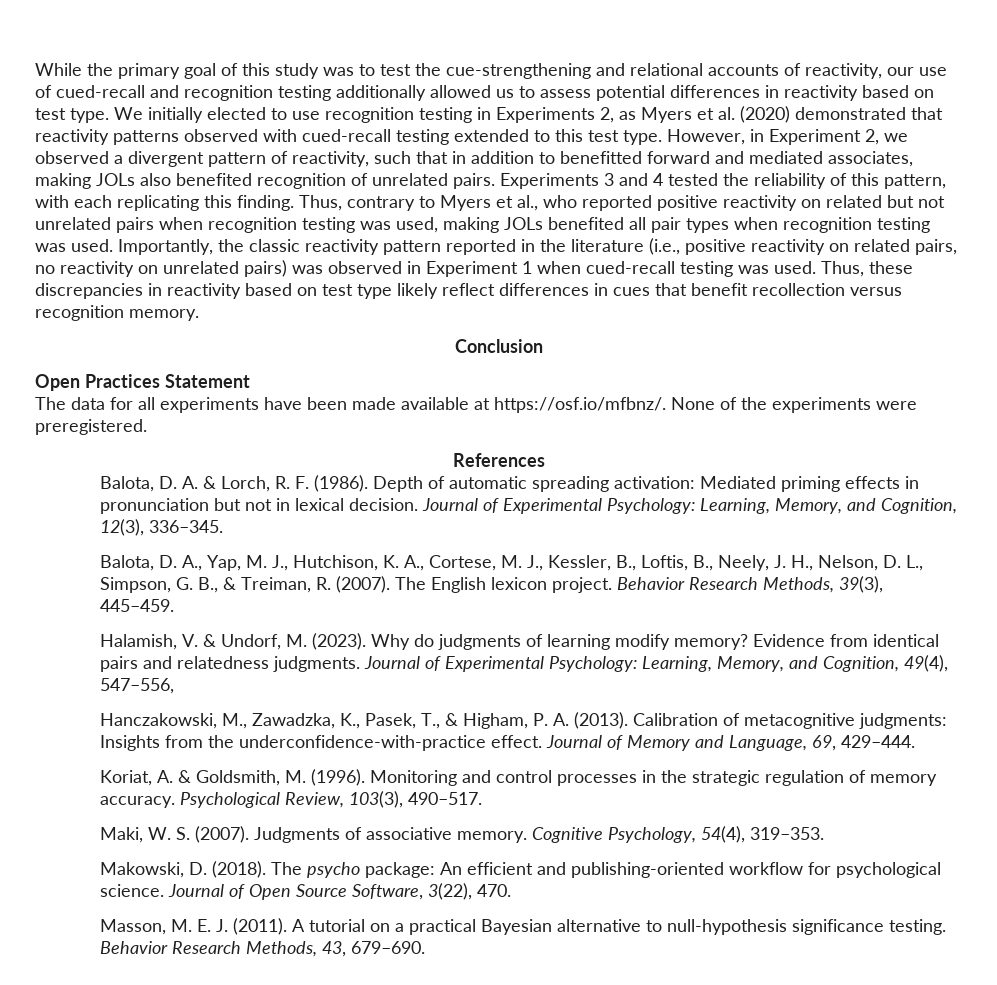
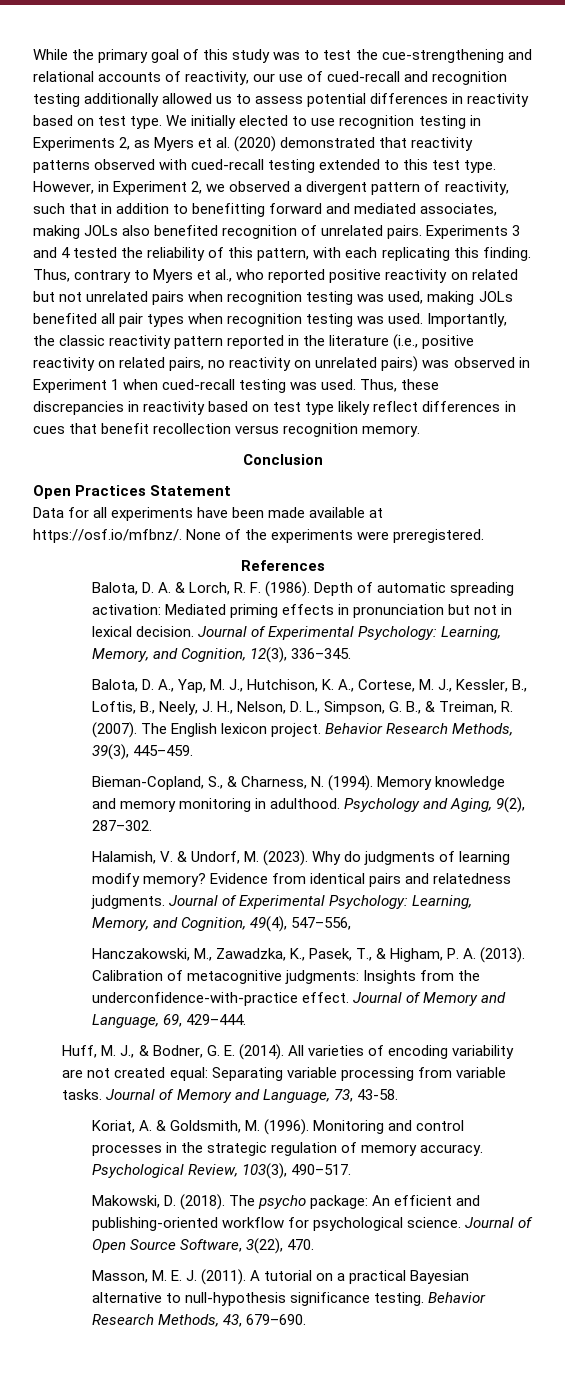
- However, in Experiment 2, we observed a divergent pattern of reactivity, such that in addition to benefitted forward and mediated associates, making JOLs also benefited recognition of unrelated pairs.
+ However, in Experiment 2, we observed a divergent pattern of reactivity, such that in addition to benefitting forward and mediated associates, making JOLs also benefited recognition of unrelated pairs.
- The data for all experiments have been made available at https://osf.io/mfbnz/. None of the experiments were preregistered.
+ Data for all experiments have been made available at https://osf.io/mfbnz/. None of the experiments were preregistered.
+ Bieman-Copland, S., & Charness, N. (1994). Memory knowledge and memory monitoring in adulthood. Psychology and Aging, 9(2), 287–302.
+ Huff, M. J., & Bodner, G. E. (2014). All varieties of encoding variability are not created equal: Separating variable processing from variable tasks. Journal of Memory and Language, 73, 43-58.
- Maki, W. S. (2007). Judgments of associative memory. Cognitive Psychology, 54(4), 319–353.

